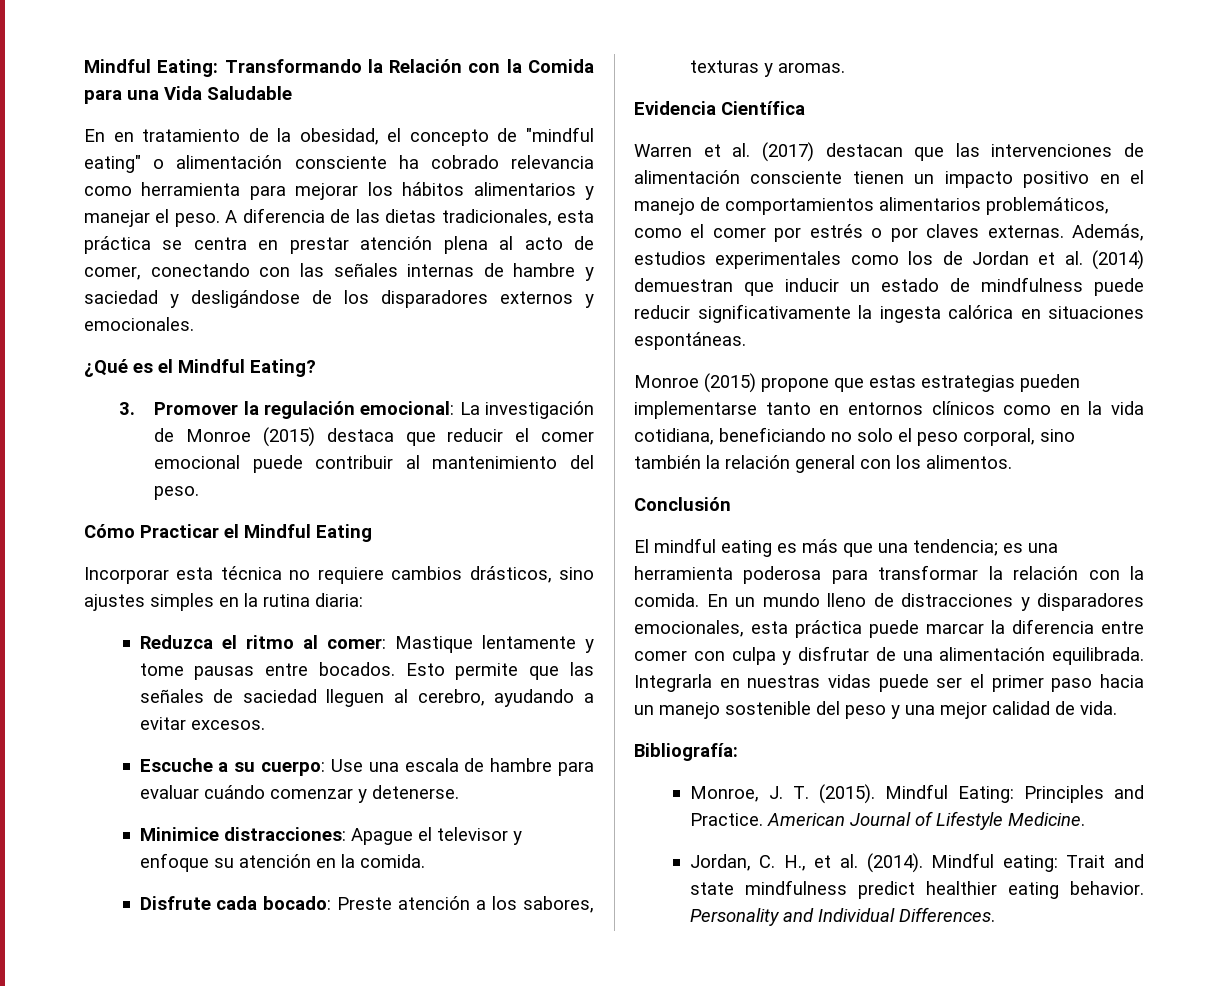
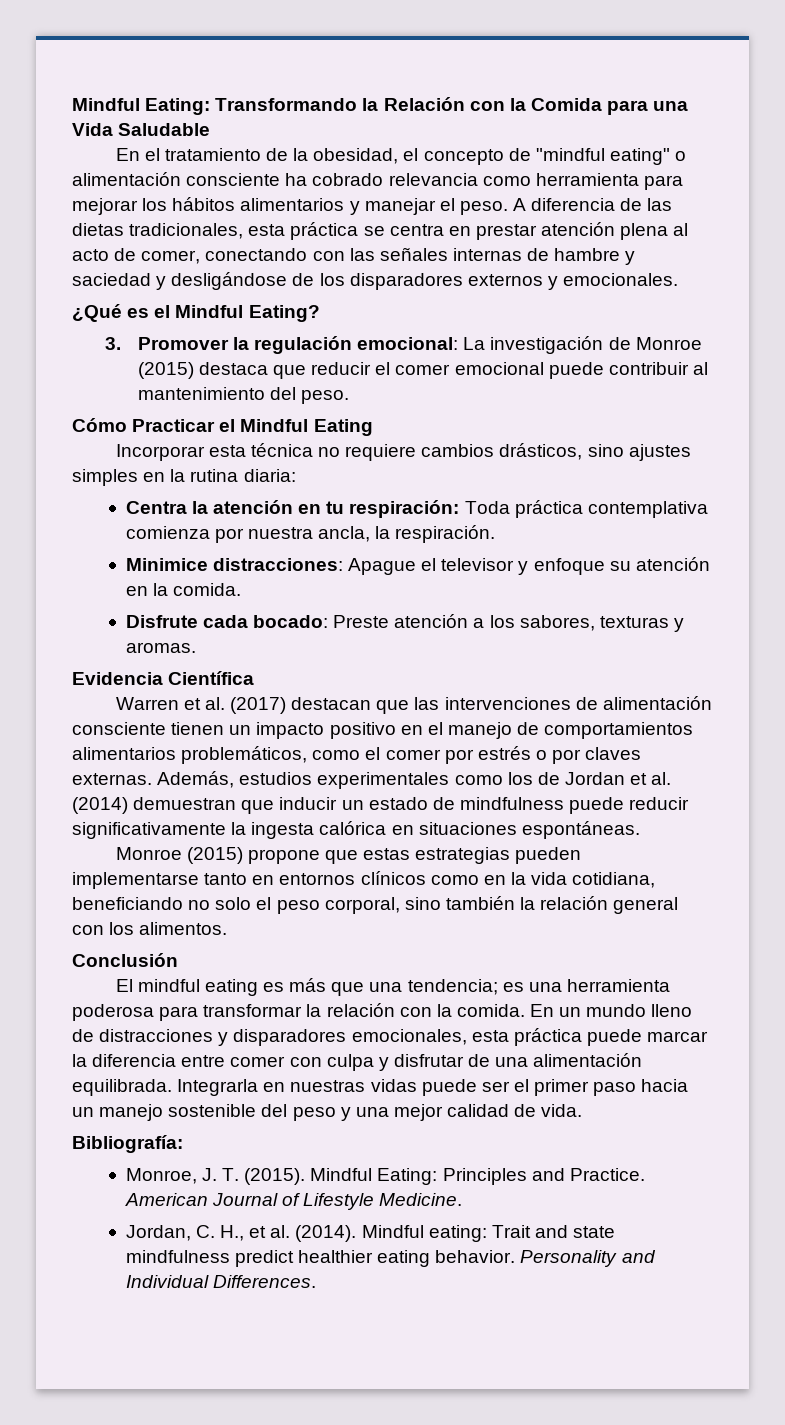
- En en tratamiento de la obesidad, el concepto de "mindful eating" o alimentación consciente ha cobrado relevancia como herramienta para mejorar los hábitos alimentarios y manejar el peso.
+ En el tratamiento de la obesidad, el concepto de "mindful eating" o alimentación consciente ha cobrado relevancia como herramienta para mejorar los hábitos alimentarios y manejar el peso.
- Reduzca el ritmo al comer: Mastique lentamente y tome pausas entre bocados. Esto permite que las señales de saciedad lleguen al cerebro, ayudando a evitar excesos.
- Escuche a su cuerpo: Use una escala de hambre para evaluar cuándo comenzar y detenerse.
+ Centra la atención en tu respiración: Toda práctica contemplativa comienza por nuestra ancla, la respiración.

